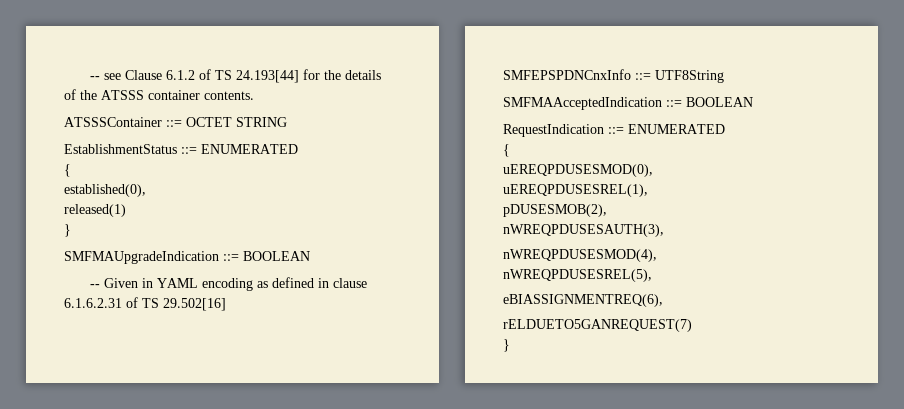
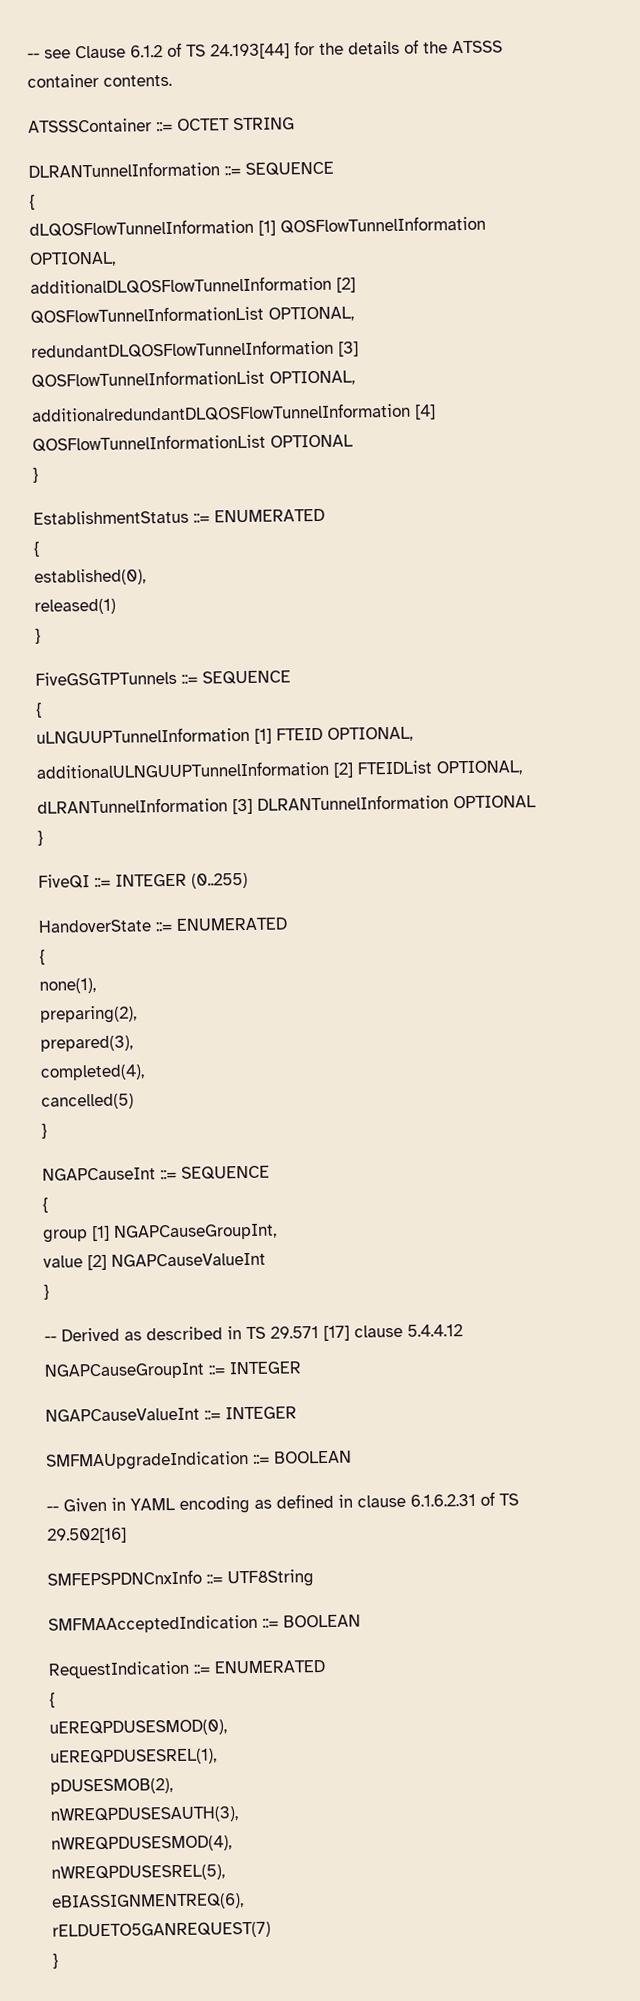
+ DLRANTunnelInformation ::= SEQUENCE
+ {
+ dLQOSFlowTunnelInformation [1] QOSFlowTunnelInformation OPTIONAL,
+ additionalDLQOSFlowTunnelInformation [2] QOSFlowTunnelInformationList OPTIONAL,
+ redundantDLQOSFlowTunnelInformation [3] QOSFlowTunnelInformationList OPTIONAL,
+ additionalredundantDLQOSFlowTunnelInformation [4] QOSFlowTunnelInformationList OPTIONAL
+ }
+ FiveGSGTPTunnels ::= SEQUENCE
+ {
+ uLNGUUPTunnelInformation [1] FTEID OPTIONAL,
+ additionalULNGUUPTunnelInformation [2] FTEIDList OPTIONAL,
+ dLRANTunnelInformation [3] DLRANTunnelInformation OPTIONAL
+ }
+ FiveQI ::= INTEGER (0..255)
+ HandoverState ::= ENUMERATED
+ {
+ none(1),
+ preparing(2),
+ prepared(3),
+ completed(4),
+ cancelled(5)
+ }
+ NGAPCauseInt ::= SEQUENCE
+ {
+ group [1] NGAPCauseGroupInt,
+ value [2] NGAPCauseValueInt
+ }
+ -- Derived as described in TS 29.571 [17] clause 5.4.4.12
+ NGAPCauseGroupInt ::= INTEGER
+ NGAPCauseValueInt ::= INTEGER

